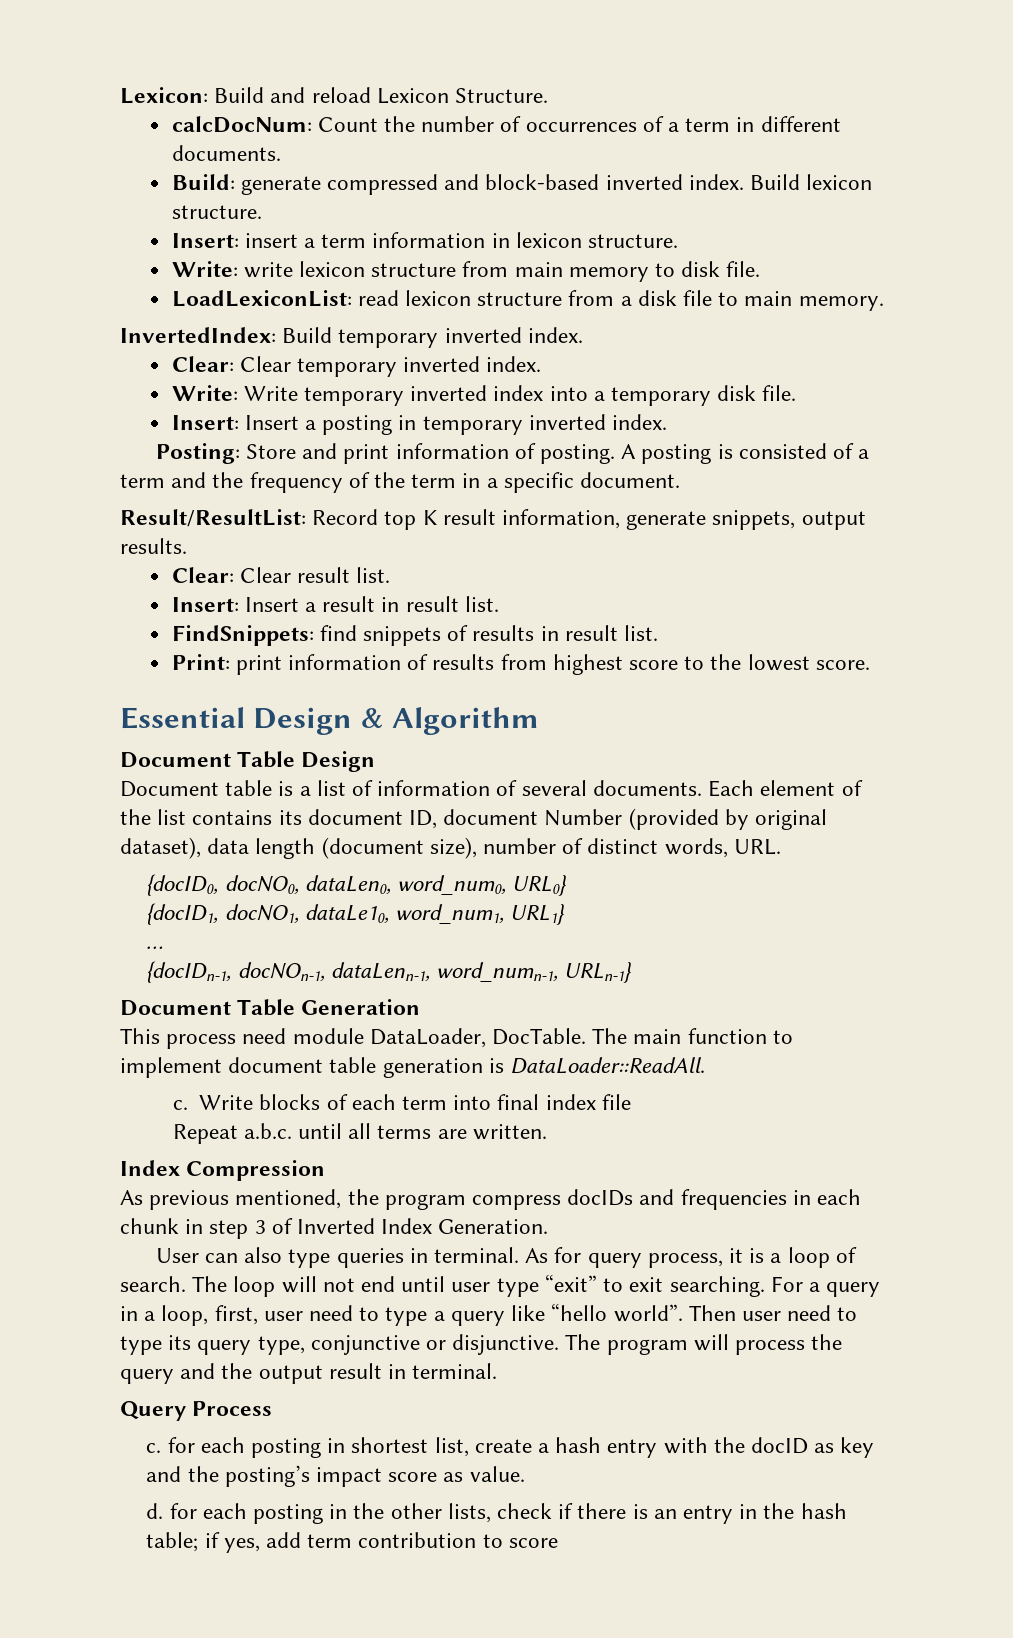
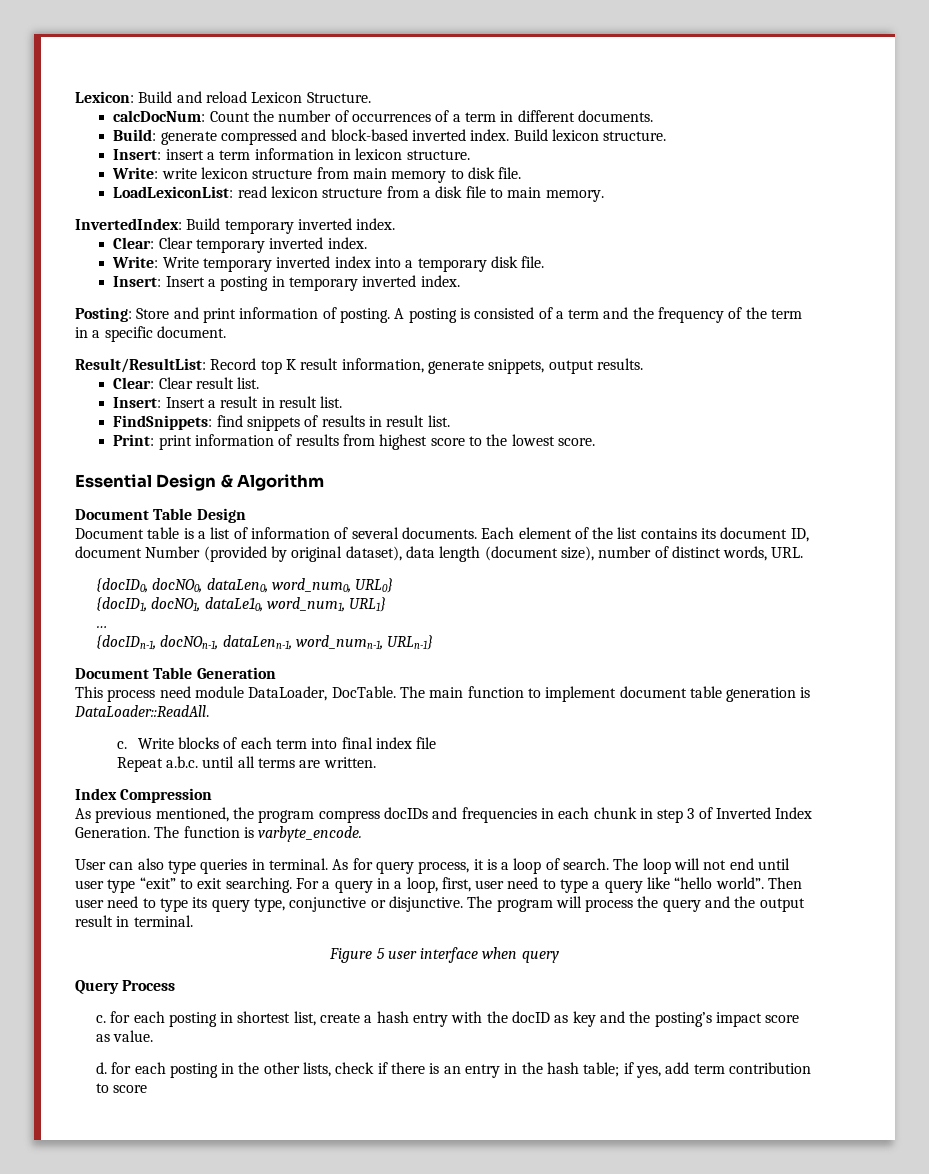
+ The function is varbyte_encode.
+ Figure 5 user interface when query

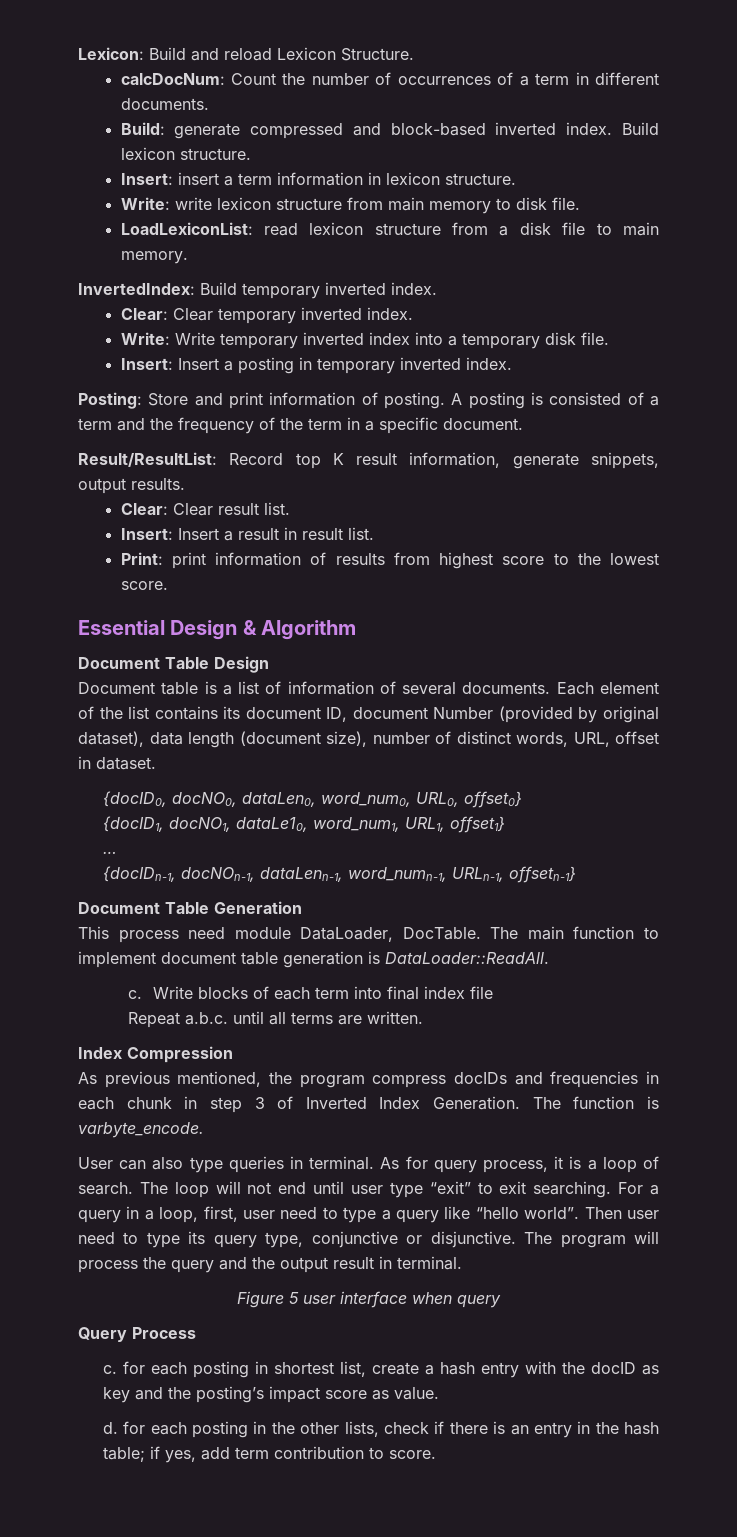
- FindSnippets: find snippets of results in result list.
- Each element of the list contains its document ID, document Number (provided by original dataset), data length (document size), number of distinct words, URL.
+ Each element of the list contains its document ID, document Number (provided by original dataset), data length (document size), number of distinct words, URL, offset in dataset.
- {docID0, docNO0, dataLen0, word_num0, URL0}
+ {docID0, docNO0, dataLen0, word_num0, URL0, offset0}
- {docID1, docNO1, dataLe10, word_num1, URL1}
+ {docID1, docNO1, dataLe10, word_num1, URL1, offset1}
- {docIDn-1, docNOn-1, dataLenn-1, word_numn-1, URLn-1}
+ {docIDn-1, docNOn-1, dataLenn-1, word_numn-1, URLn-1, offsetn-1}
- d. for each posting in the other lists, check if there is an entry in the hash table; if yes, add term contribution to score
+ d. for each posting in the other lists, check if there is an entry in the hash table; if yes, add term contribution to score.

